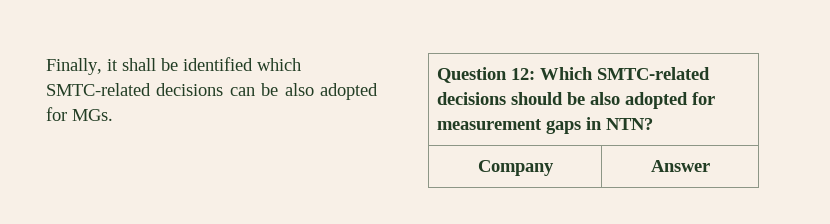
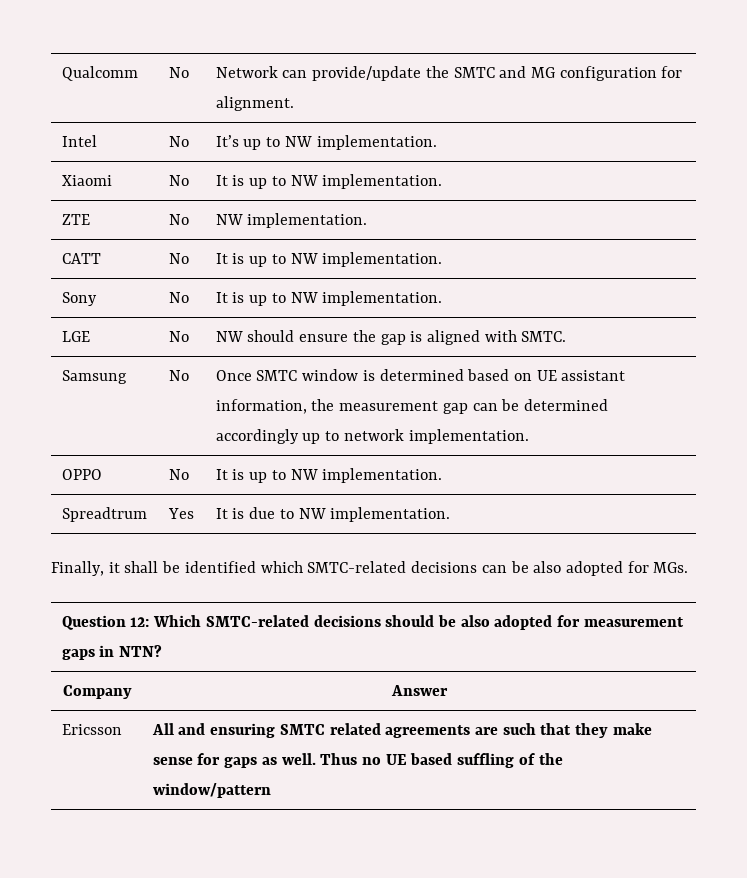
+ Qualcomm | No | Network can provide/update the SMTC and MG configuration for alignment.
+ Intel | No | It’s up to NW implementation.
+ Xiaomi | No | It is up to NW implementation.
+ ZTE | No | NW implementation.
+ CATT | No | It is up to NW implementation.
+ Sony | No | It is up to NW implementation.
+ LGE | No | NW should ensure the gap is aligned with SMTC.
+ Samsung | No | Once SMTC window is determined based on UE assistant information, the measurement gap can be determined accordingly up to network implementation.
+ OPPO | No | It is up to NW implementation.
+ Spreadtrum | Yes | It is due to NW implementation.
+ Ericsson | All and ensuring SMTC related agreements are such that they make sense for gaps as well. Thus no UE based suffling of the window/pattern

